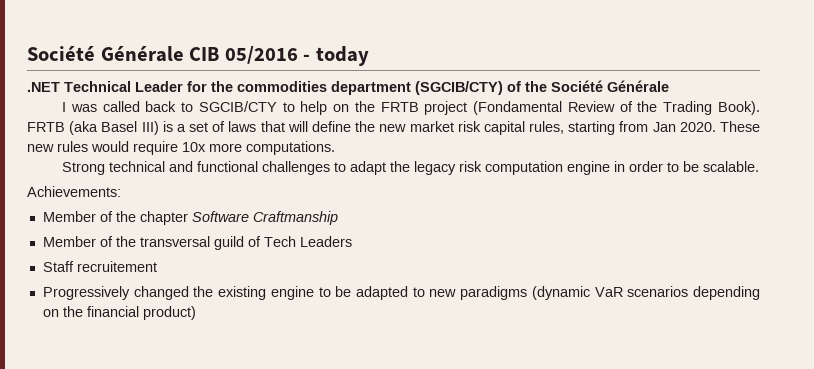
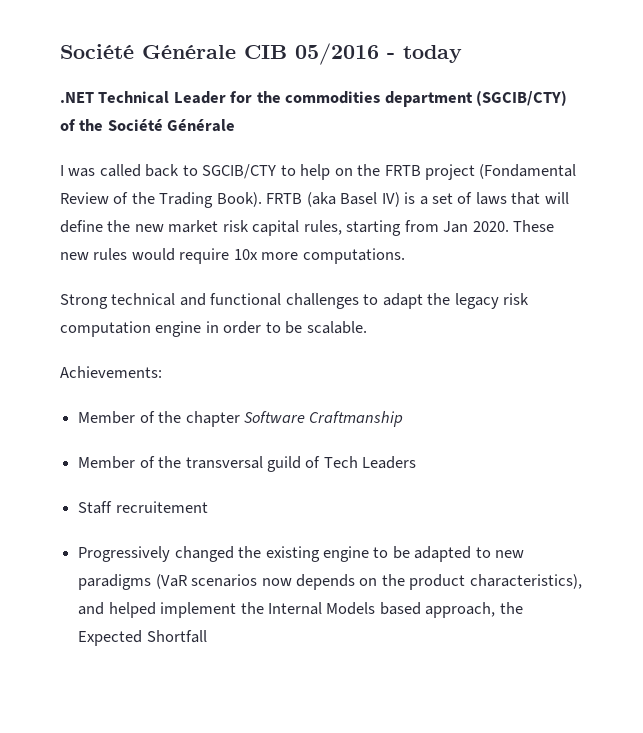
- FRTB (aka Basel III) is a set of laws that will define the new market risk capital rules, starting from Jan 2020.
+ FRTB (aka Basel IV) is a set of laws that will define the new market risk capital rules, starting from Jan 2020.
- Progressively changed the existing engine to be adapted to new paradigms (dynamic VaR scenarios depending on the financial product)
+ Progressively changed the existing engine to be adapted to new paradigms (VaR scenarios now depends on the product characteristics), and helped implement the Internal Models based approach, the Expected Shortfall

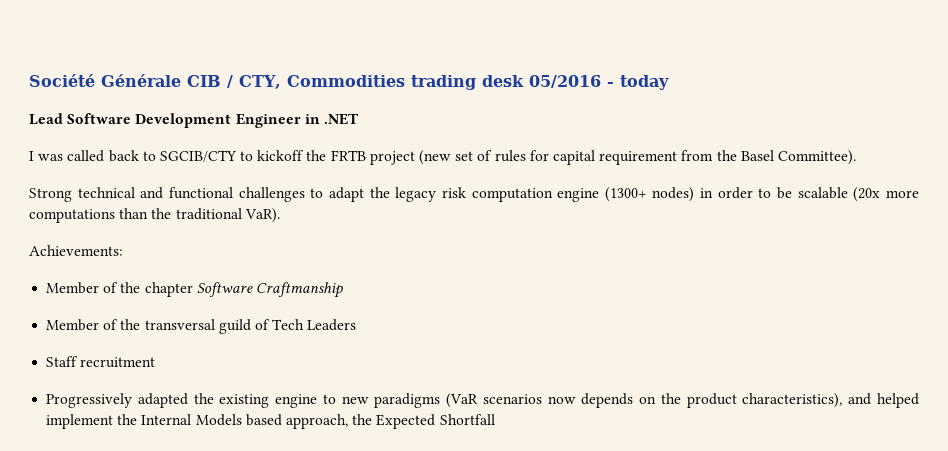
- Société Générale CIB 05/2016 - today
- .NET Technical Leader for the commodities department (SGCIB/CTY) of the Société Générale
+ Société Générale CIB / CTY, Commodities trading desk 05/2016 - today
+ Lead Software Development Engineer in .NET
- I was called back to SGCIB/CTY to help on the FRTB project (Fondamental Review of the Trading Book). FRTB (aka Basel IV) is a set of laws that will define the new market risk capital rules, starting from Jan 2020. These new rules would require 10x more computations.
+ I was called back to SGCIB/CTY to kickoff the FRTB project (new set of rules for capital requirement from the Basel Committee).
- Strong technical and functional challenges to adapt the legacy risk computation engine in order to be scalable.
+ Strong technical and functional challenges to adapt the legacy risk computation engine (1300+ nodes) in order to be scalable (20x more computations than the traditional VaR).
- Staff recruitement
+ Staff recruitment
- Progressively changed the existing engine to be adapted to new paradigms (VaR scenarios now depends on the product characteristics), and helped implement the Internal Models based approach, the Expected Shortfall
+ Progressively adapted the existing engine to new paradigms (VaR scenarios now depends on the product characteristics), and helped implement the Internal Models based approach, the Expected Shortfall

